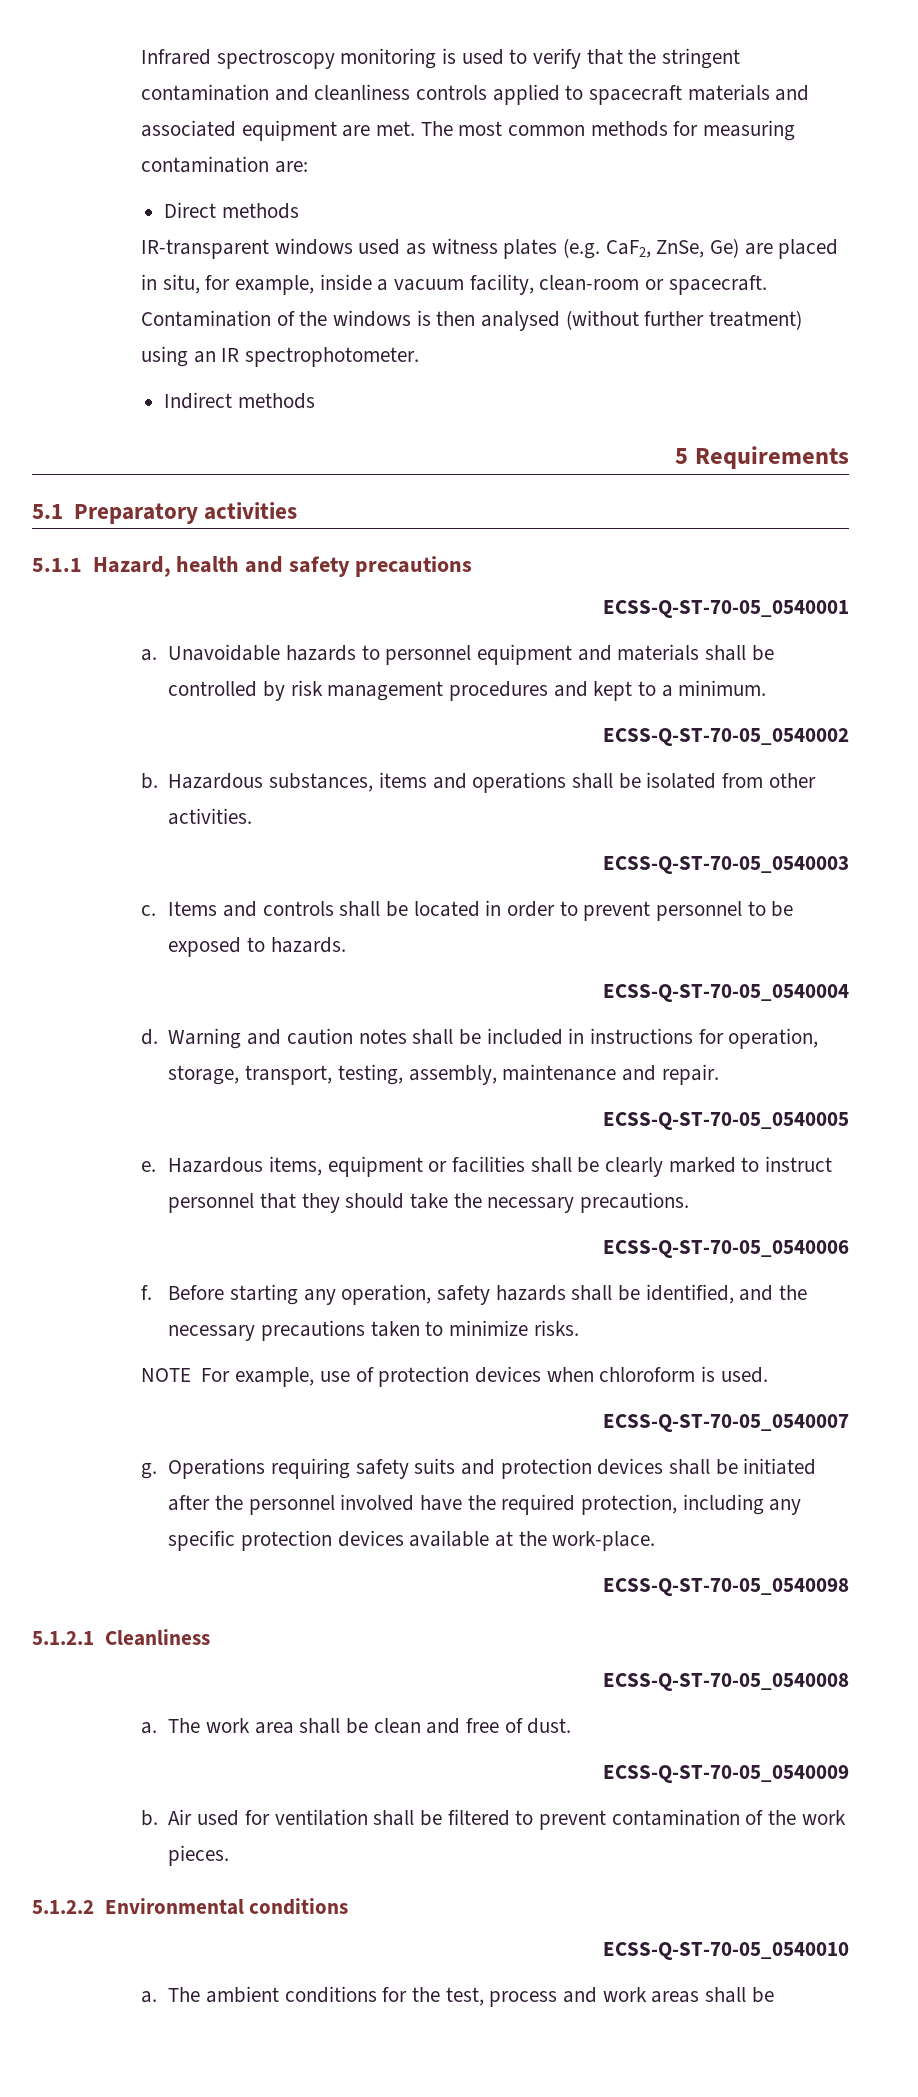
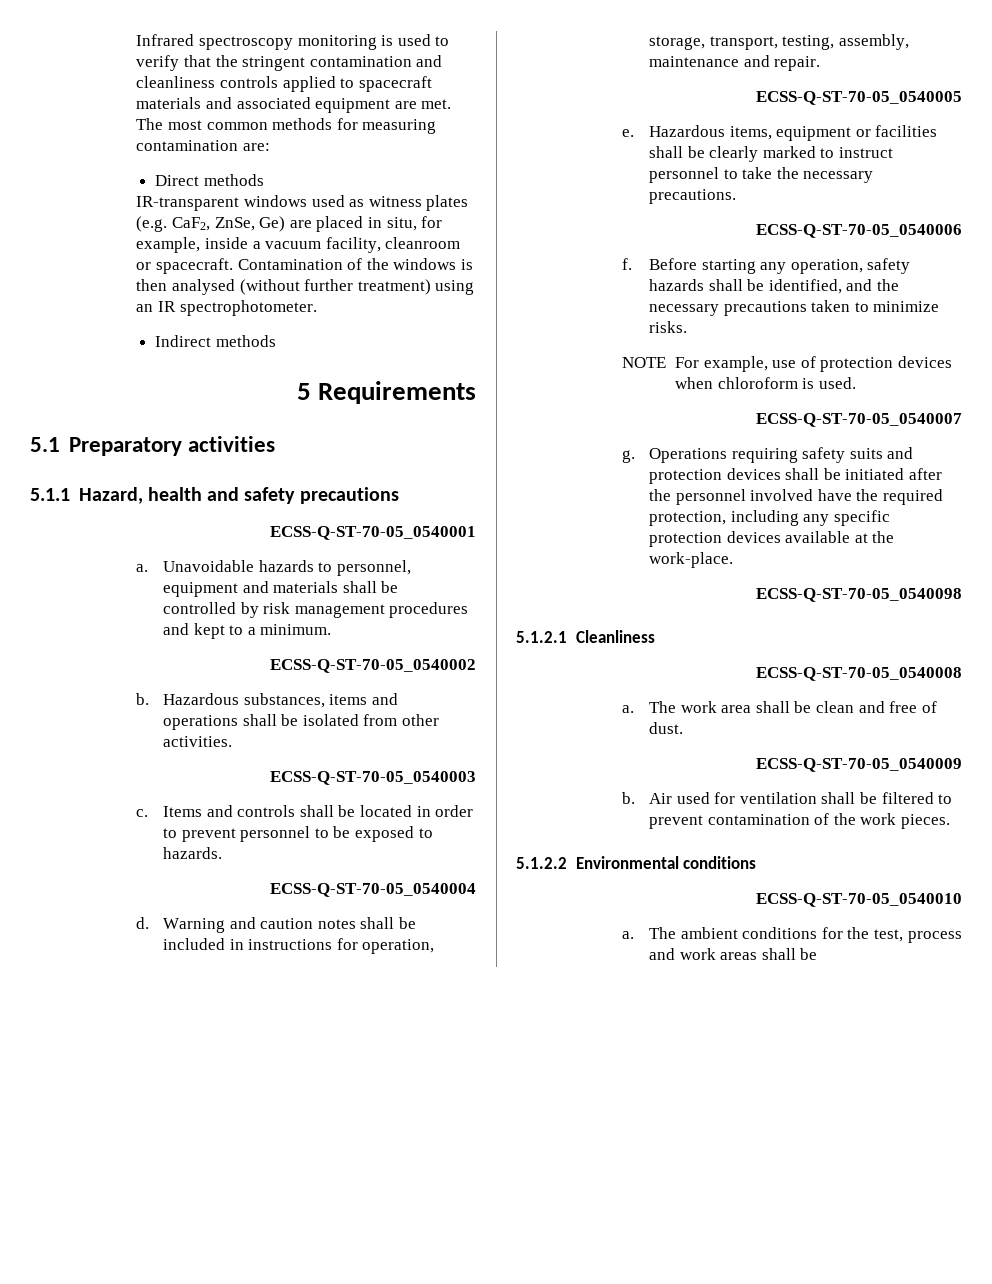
- IR-transparent windows used as witness plates (e.g. CaF2, ZnSe, Ge) are placed in situ, for example, inside a vacuum facility, clean-room or spacecraft.
+ IR-transparent windows used as witness plates (e.g. CaF2, ZnSe, Ge) are placed in situ, for example, inside a vacuum facility, cleanroom or spacecraft.
- Unavoidable hazards to personnel equipment and materials shall be controlled by risk management procedures and kept to a minimum.
+ Unavoidable hazards to personnel, equipment and materials shall be controlled by risk management procedures and kept to a minimum.
- Hazardous items, equipment or facilities shall be clearly marked to instruct personnel that they should take the necessary precautions.
+ Hazardous items, equipment or facilities shall be clearly marked to instruct personnel to take the necessary precautions.

